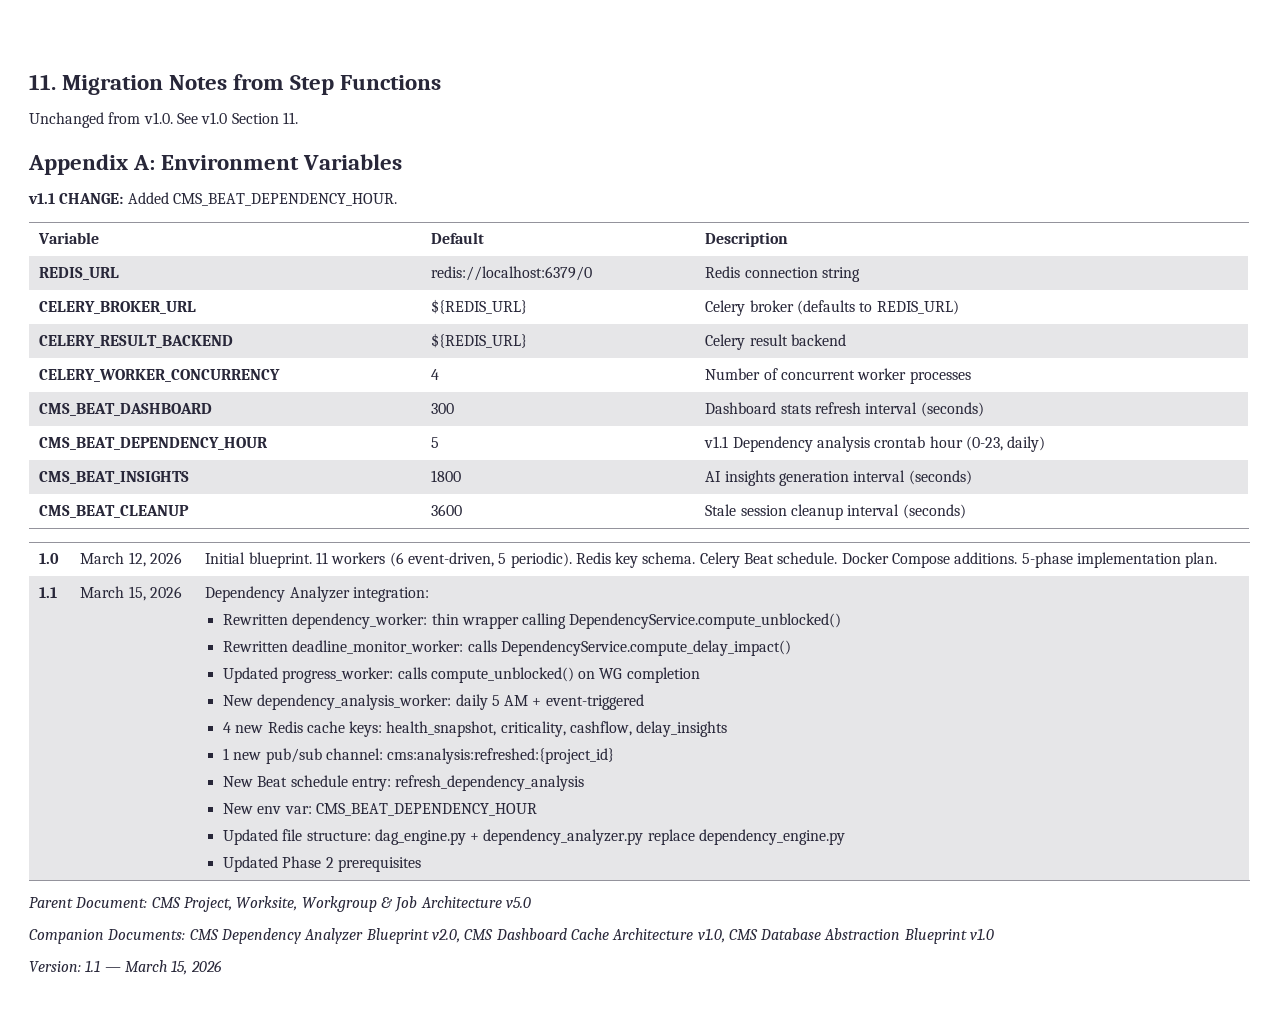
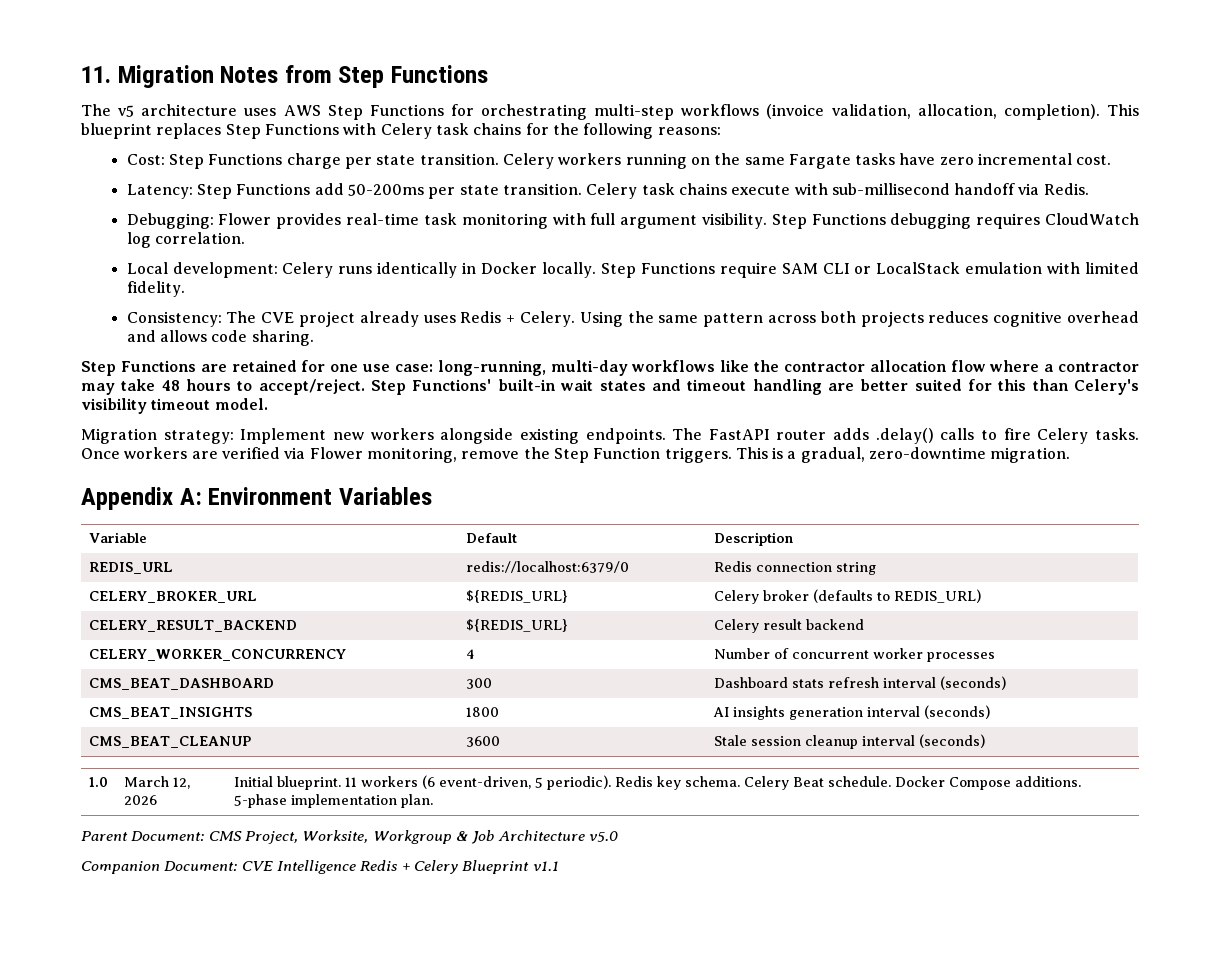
- Unchanged from v1.0. See v1.0 Section 11.
+ The v5 architecture uses AWS Step Functions for orchestrating multi-step workflows (invoice validation, allocation, completion). This blueprint replaces Step Functions with Celery task chains for the following reasons:
+ Cost: Step Functions charge per state transition. Celery workers running on the same Fargate tasks have zero incremental cost.
+ Latency: Step Functions add 50-200ms per state transition. Celery task chains execute with sub-millisecond handoff via Redis.
+ Debugging: Flower provides real-time task monitoring with full argument visibility. Step Functions debugging requires CloudWatch log correlation.
+ Local development: Celery runs identically in Docker locally. Step Functions require SAM CLI or LocalStack emulation with limited fidelity.
+ Consistency: The CVE project already uses Redis + Celery. Using the same pattern across both projects reduces cognitive overhead and allows code sharing.
+ Step Functions are retained for one use case: long-running, multi-day workflows like the contractor allocation flow where a contractor may take 48 hours to accept/reject. Step Functions' built-in wait states and timeout handling are better suited for this than Celery's visibility timeout model.
+ Migration strategy: Implement new workers alongside existing endpoints. The FastAPI router adds .delay() calls to fire Celery tasks. Once workers are verified via Flower monitoring, remove the Step Function triggers. This is a gradual, zero-downtime migration.
- v1.1 CHANGE: Added CMS_BEAT_DEPENDENCY_HOUR.
- CMS_BEAT_DEPENDENCY_HOUR | 5 | v1.1 Dependency analysis crontab hour (0-23, daily)
- 1.1 | March 15, 2026 | Dependency Analyzer integration:
- Rewritten dependency_worker: thin wrapper calling DependencyService.compute_unblocked()
- Rewritten deadline_monitor_worker: calls DependencyService.compute_delay_impact()
- Updated progress_worker: calls compute_unblocked() on WG completion
- New dependency_analysis_worker: daily 5 AM + event-triggered
- 4 new Redis cache keys: health_snapshot, criticality, cashflow, delay_insights
- 1 new pub/sub channel: cms:analysis:refreshed:{project_id}
- New Beat schedule entry: refresh_dependency_analysis
- New env var: CMS_BEAT_DEPENDENCY_HOUR
- Updated file structure: dag_engine.py + dependency_analyzer.py replace dependency_engine.py
- Updated Phase 2 prerequisites
- Companion Documents: CMS Dependency Analyzer Blueprint v2.0, CMS Dashboard Cache Architecture v1.0, CMS Database Abstraction Blueprint v1.0
- Version: 1.1 — March 15, 2026
+ Companion Document: CVE Intelligence Redis + Celery Blueprint v1.1

